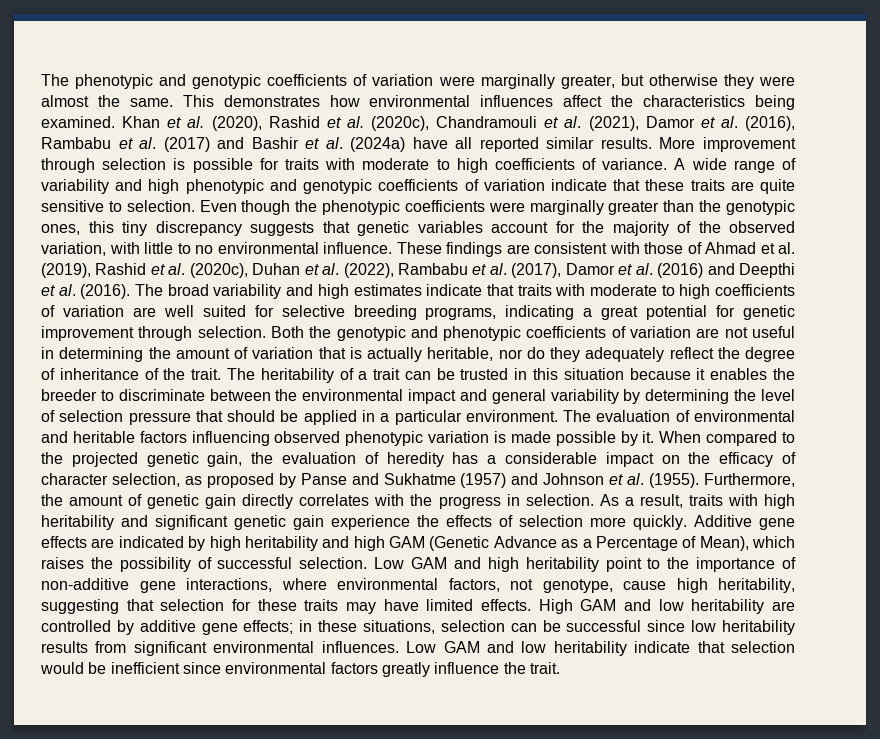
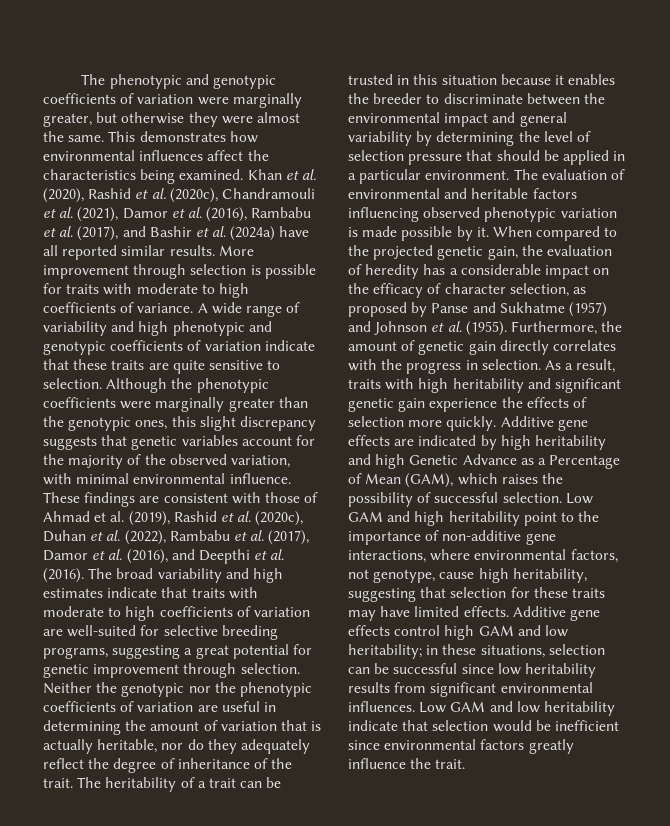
- Khan et al. (2020), Rashid et al. (2020c), Chandramouli et al. (2021), Damor et al. (2016), Rambabu et al. (2017) and Bashir et al. (2024a) have all reported similar results.
+ Khan et al. (2020), Rashid et al. (2020c), Chandramouli et al. (2021), Damor et al. (2016), Rambabu et al. (2017), and Bashir et al. (2024a) have all reported similar results.
- Even though the phenotypic coefficients were marginally greater than the genotypic ones, this tiny discrepancy suggests that genetic variables account for the majority of the observed variation, with little to no environmental influence.
+ Although the phenotypic coefficients were marginally greater than the genotypic ones, this slight discrepancy suggests that genetic variables account for the majority of the observed variation, with minimal environmental influence.
- These findings are consistent with those of Ahmad et al. (2019), Rashid et al. (2020c), Duhan et al. (2022), Rambabu et al. (2017), Damor et al. (2016) and Deepthi et al. (2016).
+ These findings are consistent with those of Ahmad et al. (2019), Rashid et al. (2020c), Duhan et al. (2022), Rambabu et al. (2017), Damor et al. (2016), and Deepthi et al. (2016).
- The broad variability and high estimates indicate that traits with moderate to high coefficients of variation are well suited for selective breeding programs, indicating a great potential for genetic improvement through selection.
+ The broad variability and high estimates indicate that traits with moderate to high coefficients of variation are well-suited for selective breeding programs, suggesting a great potential for genetic improvement through selection.
- Both the genotypic and phenotypic coefficients of variation are not useful in determining the amount of variation that is actually heritable, nor do they adequately reflect the degree of inheritance of the trait.
+ Neither the genotypic nor the phenotypic coefficients of variation are useful in determining the amount of variation that is actually heritable, nor do they adequately reflect the degree of inheritance of the trait.
- Additive gene effects are indicated by high heritability and high GAM (Genetic Advance as a Percentage of Mean), which raises the possibility of successful selection.
+ Additive gene effects are indicated by high heritability and high Genetic Advance as a Percentage of Mean (GAM), which raises the possibility of successful selection.
- High GAM and low heritability are controlled by additive gene effects; in these situations, selection can be successful since low heritability results from significant environmental influences.
+ Additive gene effects control high GAM and low heritability; in these situations, selection can be successful since low heritability results from significant environmental influences.

